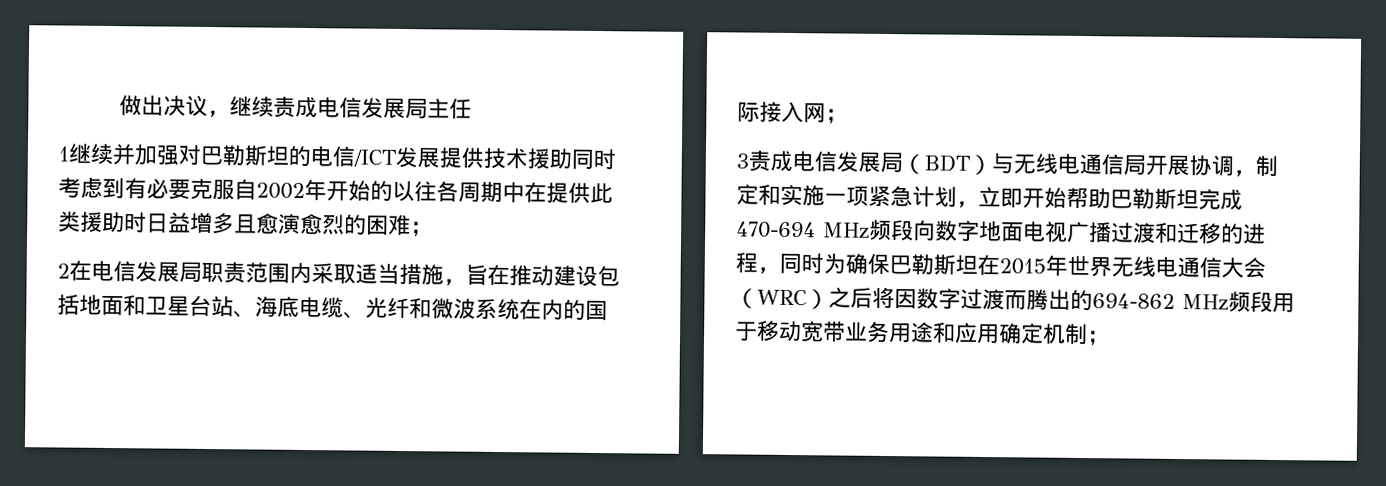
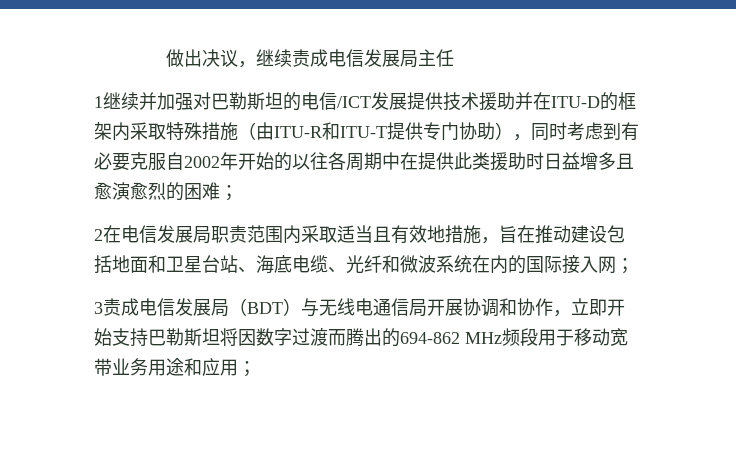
- 1继续并加强对巴勒斯坦的电信/ICT发展提供技术援助同时考虑到有必要克服自2002年开始的以往各周期中在提供此类援助时日益增多且愈演愈烈的困难；
+ 1继续并加强对巴勒斯坦的电信/ICT发展提供技术援助并在ITU-D的框架内采取特殊措施（由ITU-R和ITU-T提供专门协助），同时考虑到有必要克服自2002年开始的以往各周期中在提供此类援助时日益增多且愈演愈烈的困难；
- 2在电信发展局职责范围内采取适当措施，旨在推动建设包括地面和卫星台站、海底电缆、光纤和微波系统在内的国际接入网；
+ 2在电信发展局职责范围内采取适当且有效地措施，旨在推动建设包括地面和卫星台站、海底电缆、光纤和微波系统在内的国际接入网；
- 3责成电信发展局（BDT）与无线电通信局开展协调，制定和实施一项紧急计划，立即开始帮助巴勒斯坦完成470-694 MHz频段向数字地面电视广播过渡和迁移的进程，同时为确保巴勒斯坦在2015年世界无线电通信大会（WRC）之后将因数字过渡而腾出的694-862 MHz频段用于移动宽带业务用途和应用确定机制；
+ 3责成电信发展局（BDT）与无线电通信局开展协调和协作，立即开始支持巴勒斯坦将因数字过渡而腾出的694-862 MHz频段用于移动宽带业务用途和应用；

